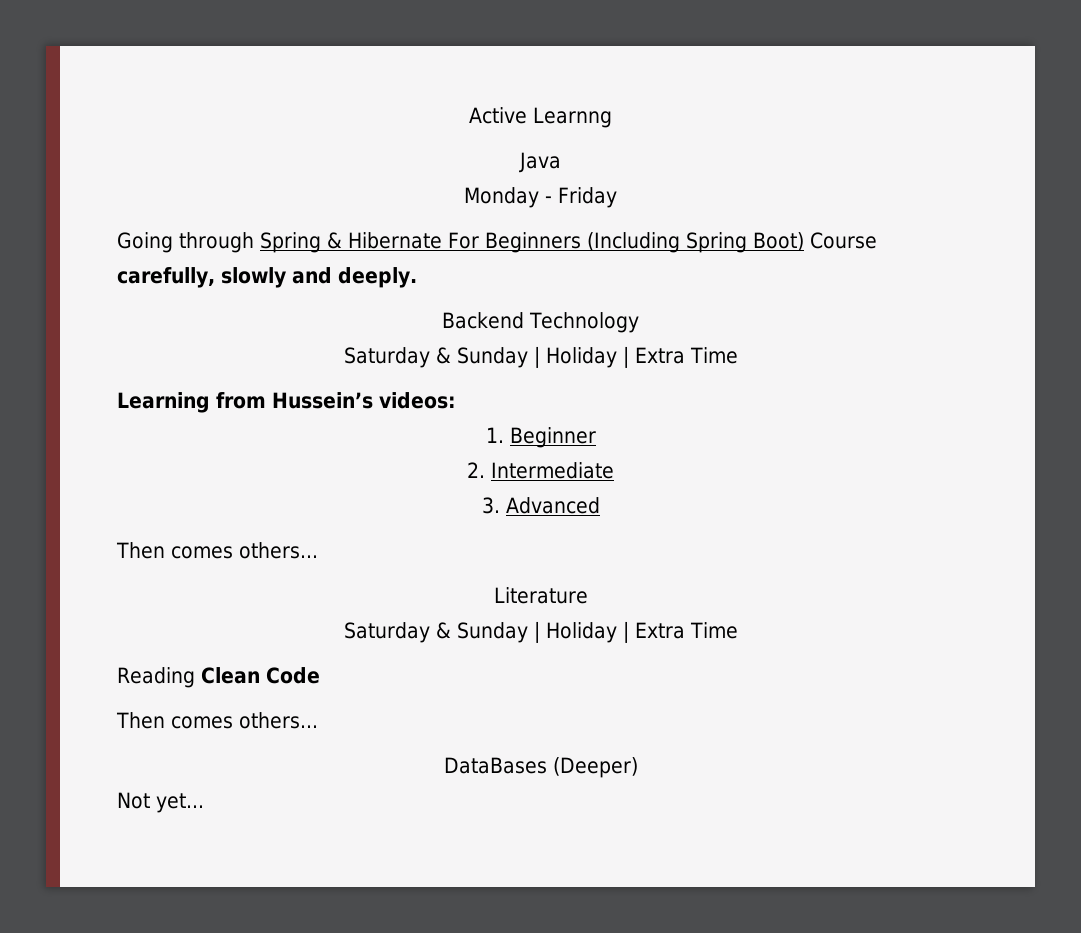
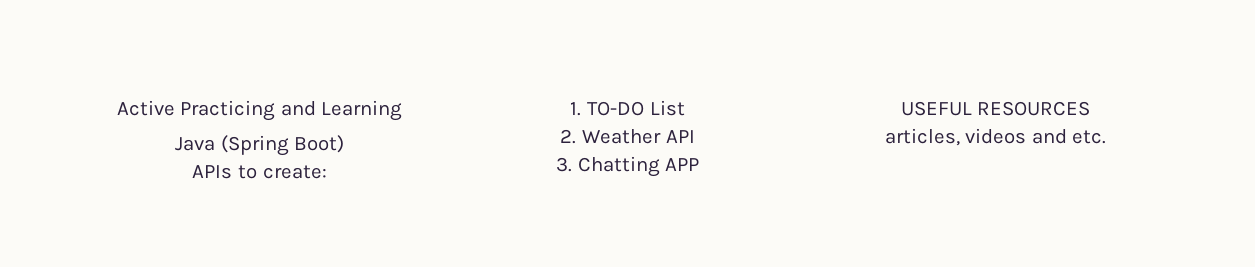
- Active Learnng
- Java
- Monday - Friday
- Going through Spring & Hibernate For Beginners (Including Spring Boot) Course carefully, slowly and deeply.
- Backend Technology
- Saturday & Sunday | Holiday | Extra Time
- Learning from Hussein’s videos:
+ Active Practicing and Learning
+ Java (Spring Boot)
+ APIs to create:
- 1. Beginner
+ 1. TO-DO List
- 2. Intermediate
+ 2. Weather API
- 3. Advanced
- Then comes others...
- Literature
- Saturday & Sunday | Holiday | Extra Time
- Reading Clean Code
- Then comes others...
- DataBases (Deeper)
- Not yet...
+ 3. Chatting APP
+ USEFUL RESOURCES
+ articles, videos and etc.

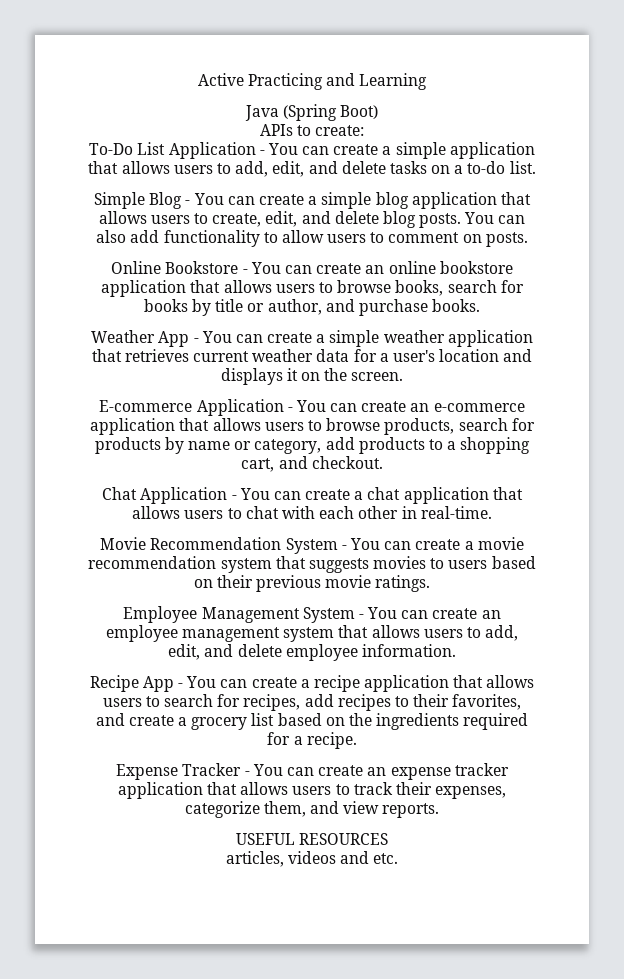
- 1. TO-DO List
- 2. Weather API
- 3. Chatting APP
+ To-Do List Application - You can create a simple application that allows users to add, edit, and delete tasks on a to-do list.
+ Simple Blog - You can create a simple blog application that allows users to create, edit, and delete blog posts. You can also add functionality to allow users to comment on posts.
+ Online Bookstore - You can create an online bookstore application that allows users to browse books, search for books by title or author, and purchase books.
+ Weather App - You can create a simple weather application that retrieves current weather data for a user's location and displays it on the screen.
+ E-commerce Application - You can create an e-commerce application that allows users to browse products, search for products by name or category, add products to a shopping cart, and checkout.
+ Chat Application - You can create a chat application that allows users to chat with each other in real-time.
+ Movie Recommendation System - You can create a movie recommendation system that suggests movies to users based on their previous movie ratings.
+ Employee Management System - You can create an employee management system that allows users to add, edit, and delete employee information.
+ Recipe App - You can create a recipe application that allows users to search for recipes, add recipes to their favorites, and create a grocery list based on the ingredients required for a recipe.
+ Expense Tracker - You can create an expense tracker application that allows users to track their expenses, categorize them, and view reports.

